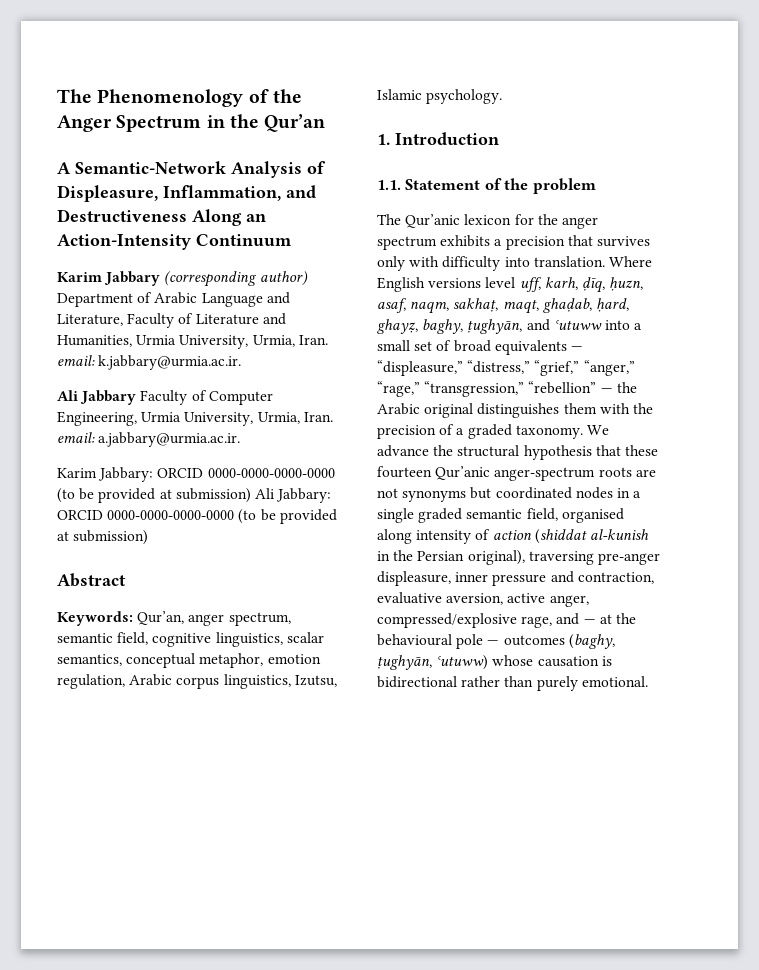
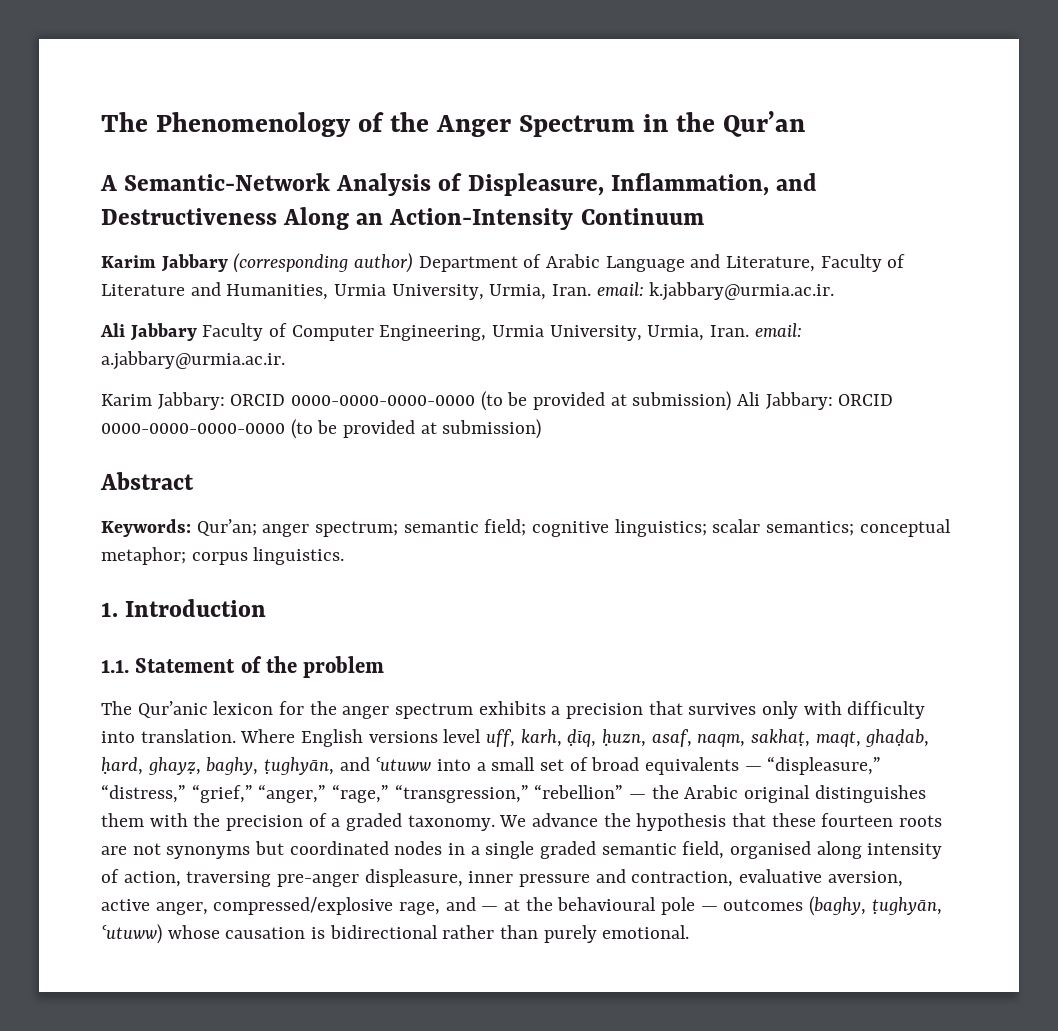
- Keywords: Qur’an, anger spectrum, semantic field, cognitive linguistics, scalar semantics, conceptual metaphor, emotion regulation, Arabic corpus linguistics, Izutsu, Islamic psychology.
+ Keywords: Qur’an; anger spectrum; semantic field; cognitive linguistics; scalar semantics; conceptual metaphor; corpus linguistics.
- We advance the structural hypothesis that these fourteen Qur’anic anger-spectrum roots are not synonyms but coordinated nodes in a single graded semantic field, organised along intensity of action (shiddat al-kunish in the Persian original), traversing pre-anger displeasure, inner pressure and contraction, evaluative aversion, active anger, compressed/explosive rage, and — at the behavioural pole — outcomes (baghy, ṭughyān, ʿutuww) whose causation is bidirectional rather than purely emotional.
+ We advance the hypothesis that these fourteen roots are not synonyms but coordinated nodes in a single graded semantic field, organised along intensity of action, traversing pre-anger displeasure, inner pressure and contraction, evaluative aversion, active anger, compressed/explosive rage, and — at the behavioural pole — outcomes (baghy, ṭughyān, ʿutuww) whose causation is bidirectional rather than purely emotional.

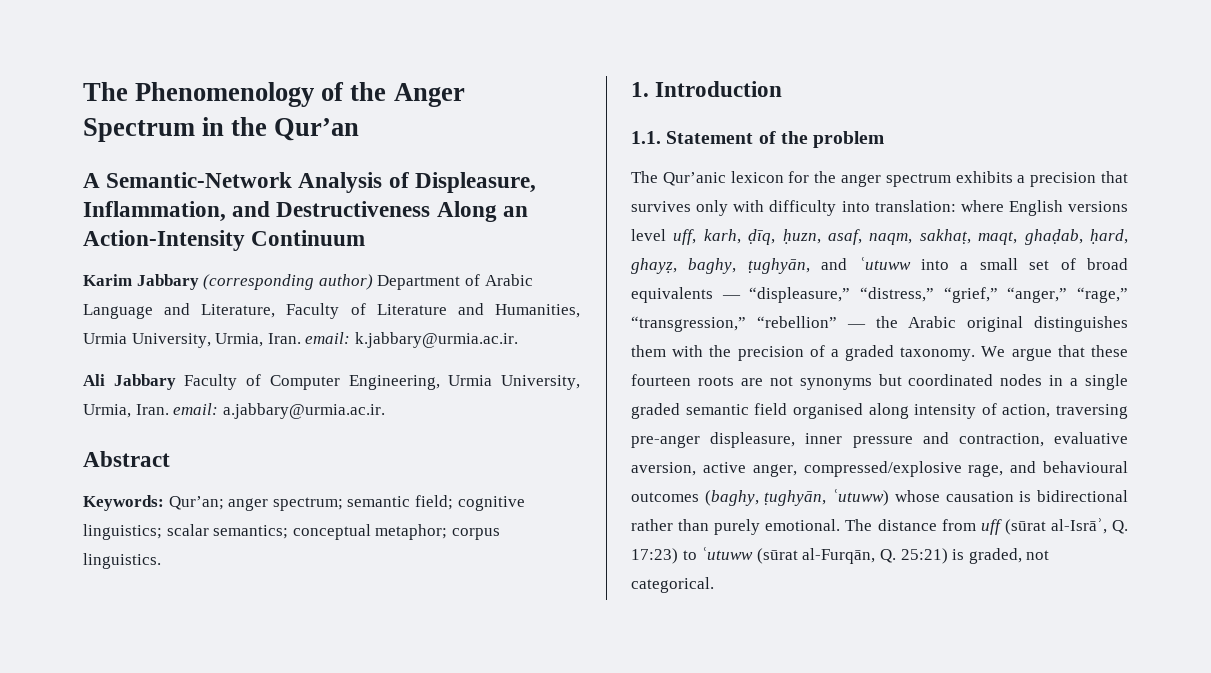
- Karim Jabbary: ORCID 0000-0000-0000-0000 (to be provided at submission) Ali Jabbary: ORCID 0000-0000-0000-0000 (to be provided at submission)
- The Qur’anic lexicon for the anger spectrum exhibits a precision that survives only with difficulty into translation. Where English versions level uff, karh, ḍīq, ḥuzn, asaf, naqm, sakhaṭ, maqt, ghaḍab, ḥard, ghayẓ, baghy, ṭughyān, and ʿutuww into a small set of broad equivalents — “displeasure,” “distress,” “grief,” “anger,” “rage,” “transgression,” “rebellion” — the Arabic original distinguishes them with the precision of a graded taxonomy.
+ The Qur’anic lexicon for the anger spectrum exhibits a precision that survives only with difficulty into translation: where English versions level uff, karh, ḍīq, ḥuzn, asaf, naqm, sakhaṭ, maqt, ghaḍab, ḥard, ghayẓ, baghy, ṭughyān, and ʿutuww into a small set of broad equivalents — “displeasure,” “distress,” “grief,” “anger,” “rage,” “transgression,” “rebellion” — the Arabic original distinguishes them with the precision of a graded taxonomy.
- We advance the hypothesis that these fourteen roots are not synonyms but coordinated nodes in a single graded semantic field, organised along intensity of action, traversing pre-anger displeasure, inner pressure and contraction, evaluative aversion, active anger, compressed/explosive rage, and — at the behavioural pole — outcomes (baghy, ṭughyān, ʿutuww) whose causation is bidirectional rather than purely emotional.
+ We argue that these fourteen roots are not synonyms but coordinated nodes in a single graded semantic field organised along intensity of action, traversing pre-anger displeasure, inner pressure and contraction, evaluative aversion, active anger, compressed/explosive rage, and behavioural outcomes (baghy, ṭughyān, ʿutuww) whose causation is bidirectional rather than purely emotional.
+ The distance from uff (sūrat al-Isrāʾ, Q. 17:23) to ʿutuww (sūrat al-Furqān, Q. 25:21) is graded, not categorical.

